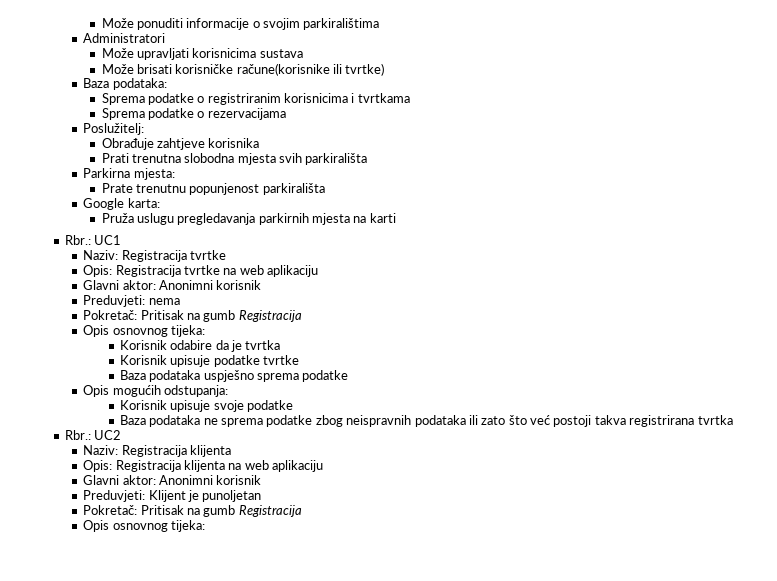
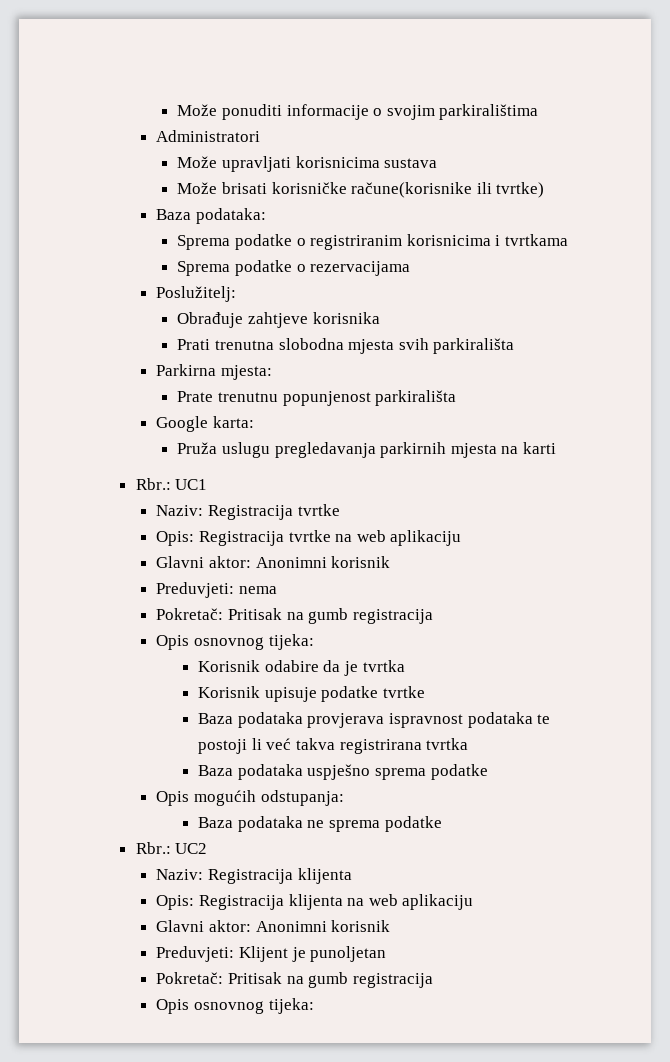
  Preduvjeti: nema
- Pokretač: Pritisak na gumb Registracija
+ Pokretač: Pritisak na gumb registracija
+ Baza podataka provjerava ispravnost podataka te postoji li već takva registrirana tvrtka
- Korisnik upisuje svoje podatke
- Baza podataka ne sprema podatke zbog neispravnih podataka ili zato što već postoji takva registrirana tvrtka
+ Baza podataka ne sprema podatke
  Preduvjeti: Klijent je punoljetan
- Pokretač: Pritisak na gumb Registracija
+ Pokretač: Pritisak na gumb registracija

